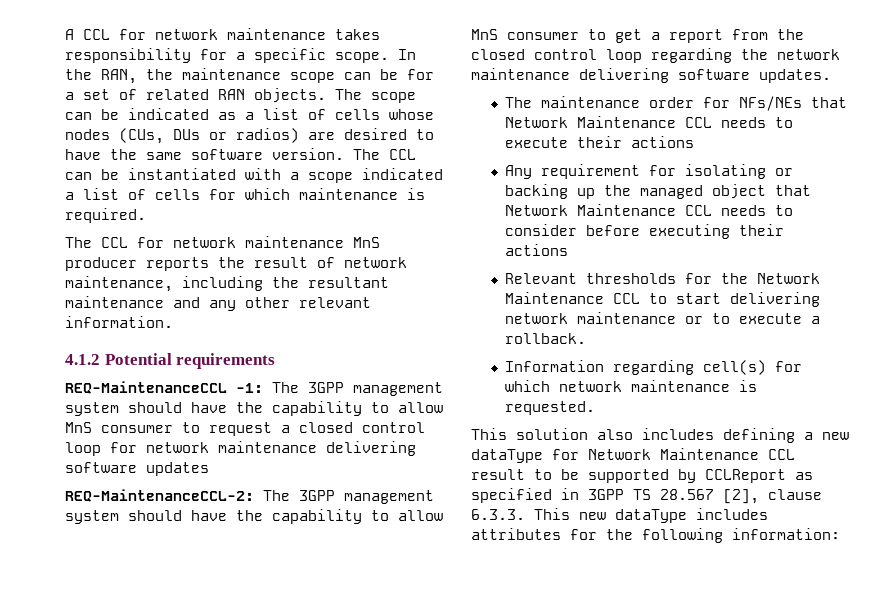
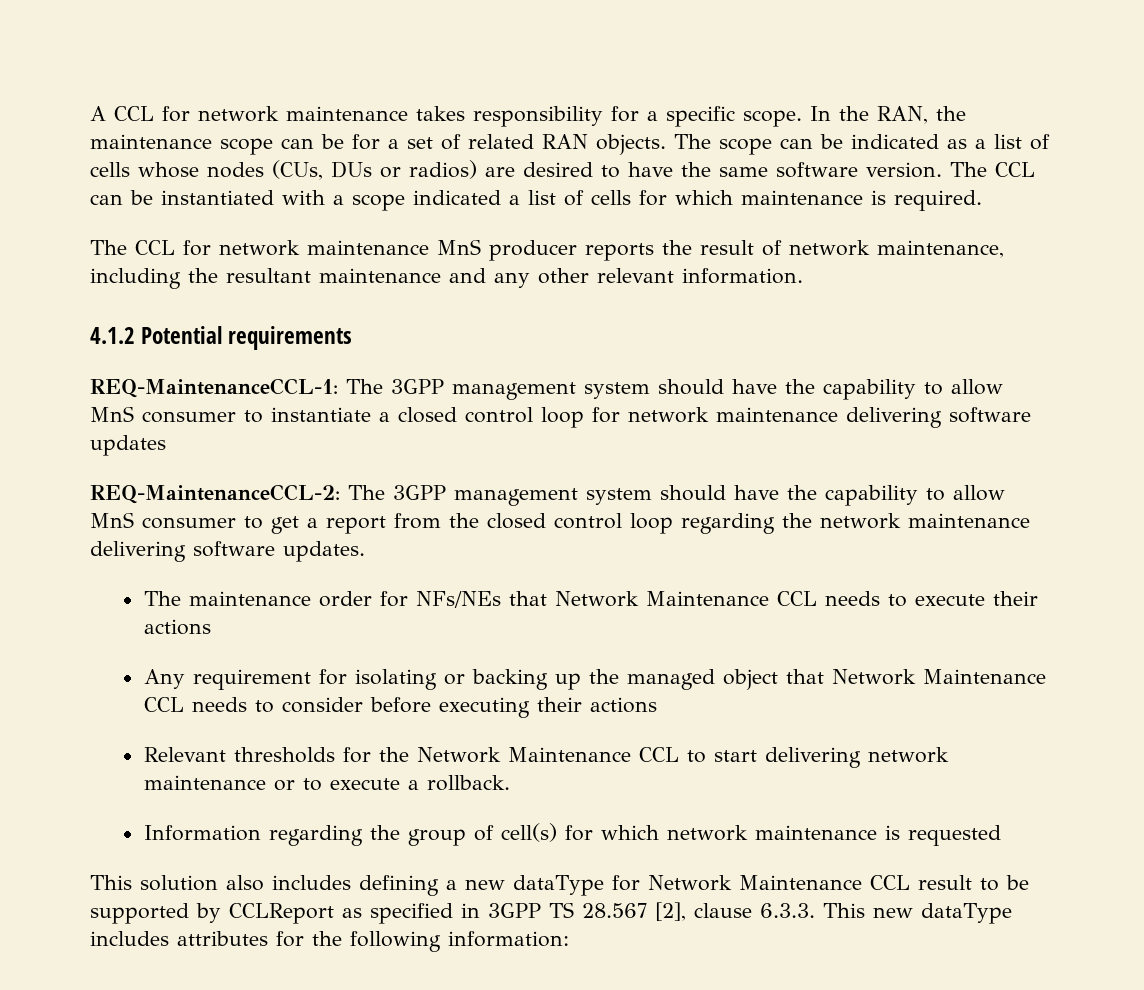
- REQ-MaintenanceCCL -1: The 3GPP management system should have the capability to allow MnS consumer to request a closed control loop for network maintenance delivering software updates
+ REQ-MaintenanceCCL-1: The 3GPP management system should have the capability to allow MnS consumer to instantiate a closed control loop for network maintenance delivering software updates
- Information regarding cell(s) for which network maintenance is requested.
+ Information regarding the group of cell(s) for which network maintenance is requested

